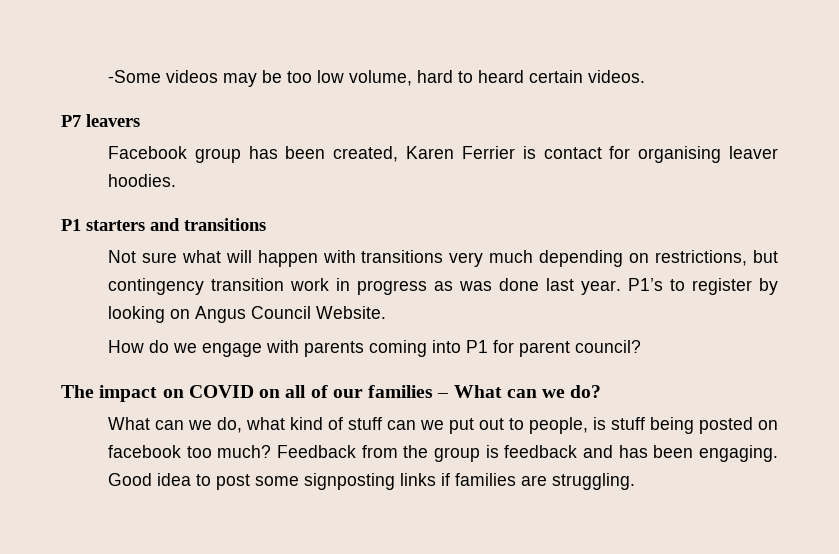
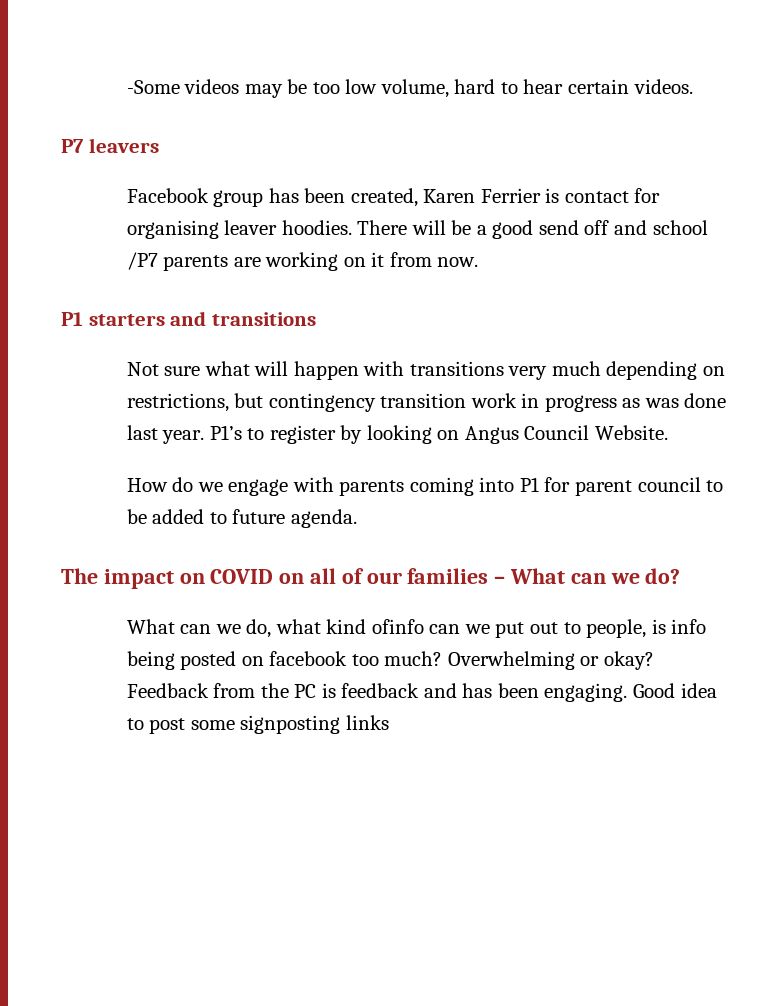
- -Some videos may be too low volume, hard to heard certain videos.
+ -Some videos may be too low volume, hard to hear certain videos.
+ There will be a good send off and school /P7 parents are working on it from now.
- How do we engage with parents coming into P1 for parent council?
+ How do we engage with parents coming into P1 for parent council to be added to future agenda.
- What can we do, what kind of stuff can we put out to people, is stuff being posted on facebook too much?
+ What can we do, what kind ofinfo can we put out to people, is info being posted on facebook too much?
+ Overwhelming or okay?
- Feedback from the group is feedback and has been engaging.
+ Feedback from the PC is feedback and has been engaging.
- Good idea to post some signposting links if families are struggling.
+ Good idea to post some signposting links

